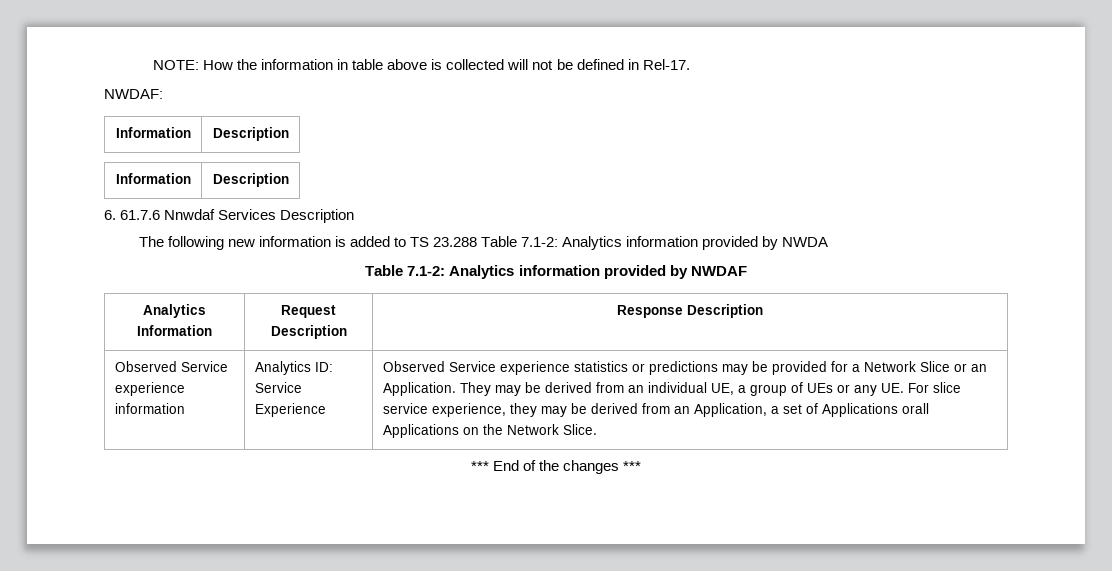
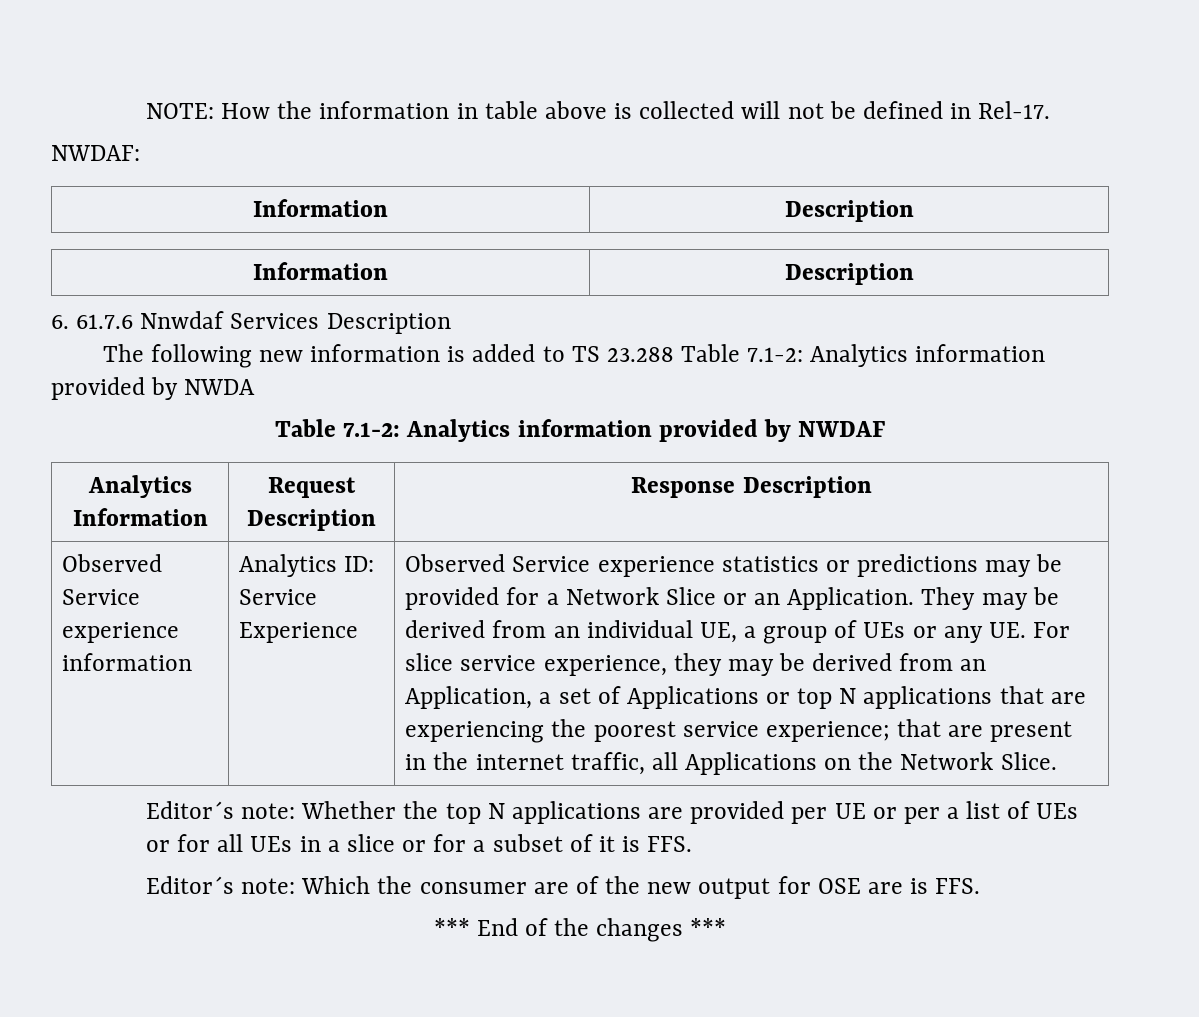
- They may be derived from an individual UE, a group of UEs or any UE. For slice service experience, they may be derived from an Application, a set of Applications orall Applications on the Network Slice.
+ They may be derived from an individual UE, a group of UEs or any UE. For slice service experience, they may be derived from an Application, a set of Applications or top N applications that are experiencing the poorest service experience; that are present in the internet traffic, all Applications on the Network Slice.
+ Editor´s note: Whether the top N applications are provided per UE or per a list of UEs or for all UEs in a slice or for a subset of it is FFS.
+ Editor´s note: Which the consumer are of the new output for OSE are is FFS.

